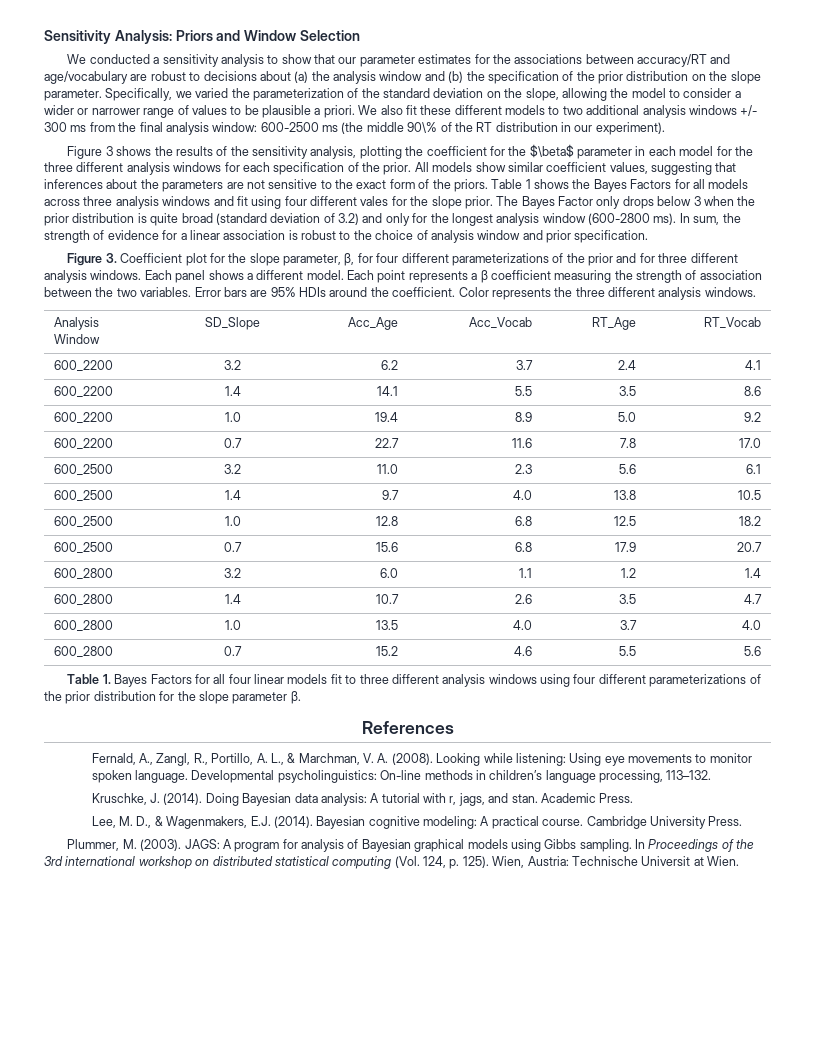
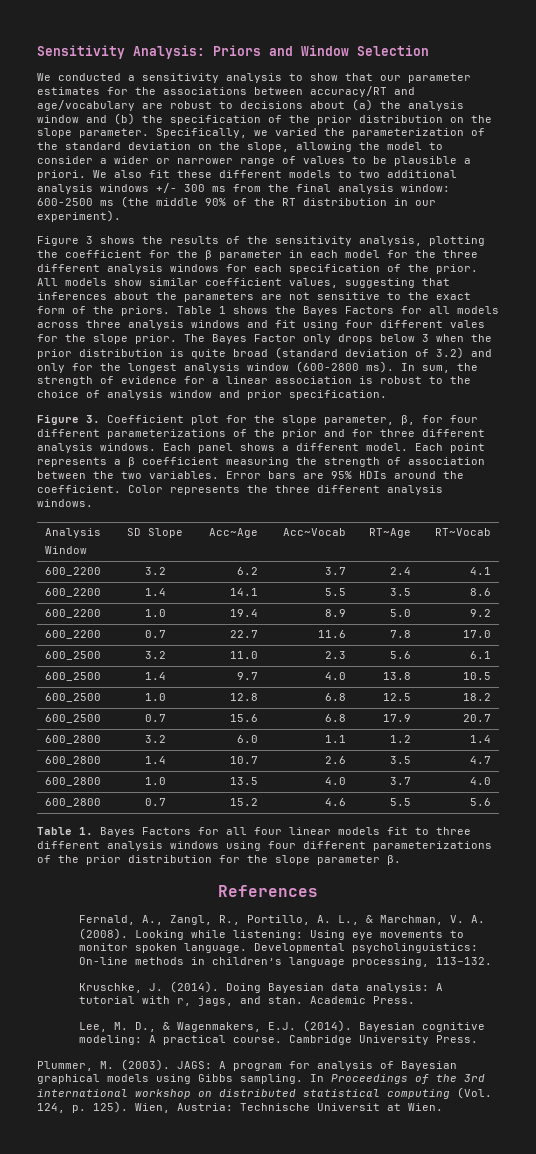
- We also fit these different models to two additional analysis windows +/- 300 ms from the final analysis window: 600-2500 ms (the middle 90\% of the RT distribution in our experiment).
+ We also fit these different models to two additional analysis windows +/- 300 ms from the final analysis window: 600-2500 ms (the middle 90% of the RT distribution in our experiment).
- Figure 3 shows the results of the sensitivity analysis, plotting the coefficient for the $\beta$ parameter in each model for the three different analysis windows for each specification of the prior.
+ Figure 3 shows the results of the sensitivity analysis, plotting the coefficient for the β parameter in each model for the three different analysis windows for each specification of the prior.
  Analysis
- Window | SD_Slope | Acc_Age | Acc_Vocab | RT_Age | RT_Vocab
+ Window | SD Slope | Acc~Age | Acc~Vocab | RT~Age | RT~Vocab

